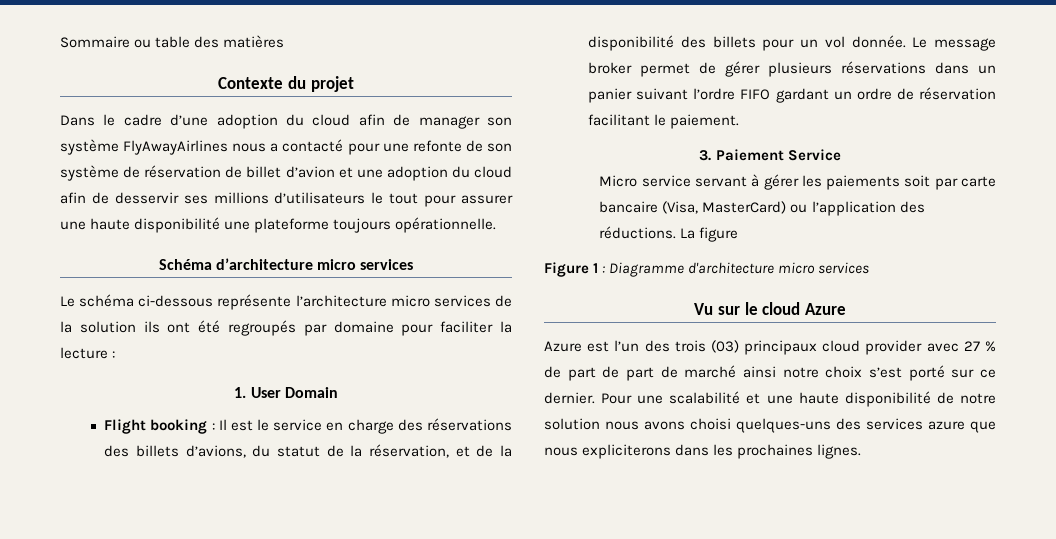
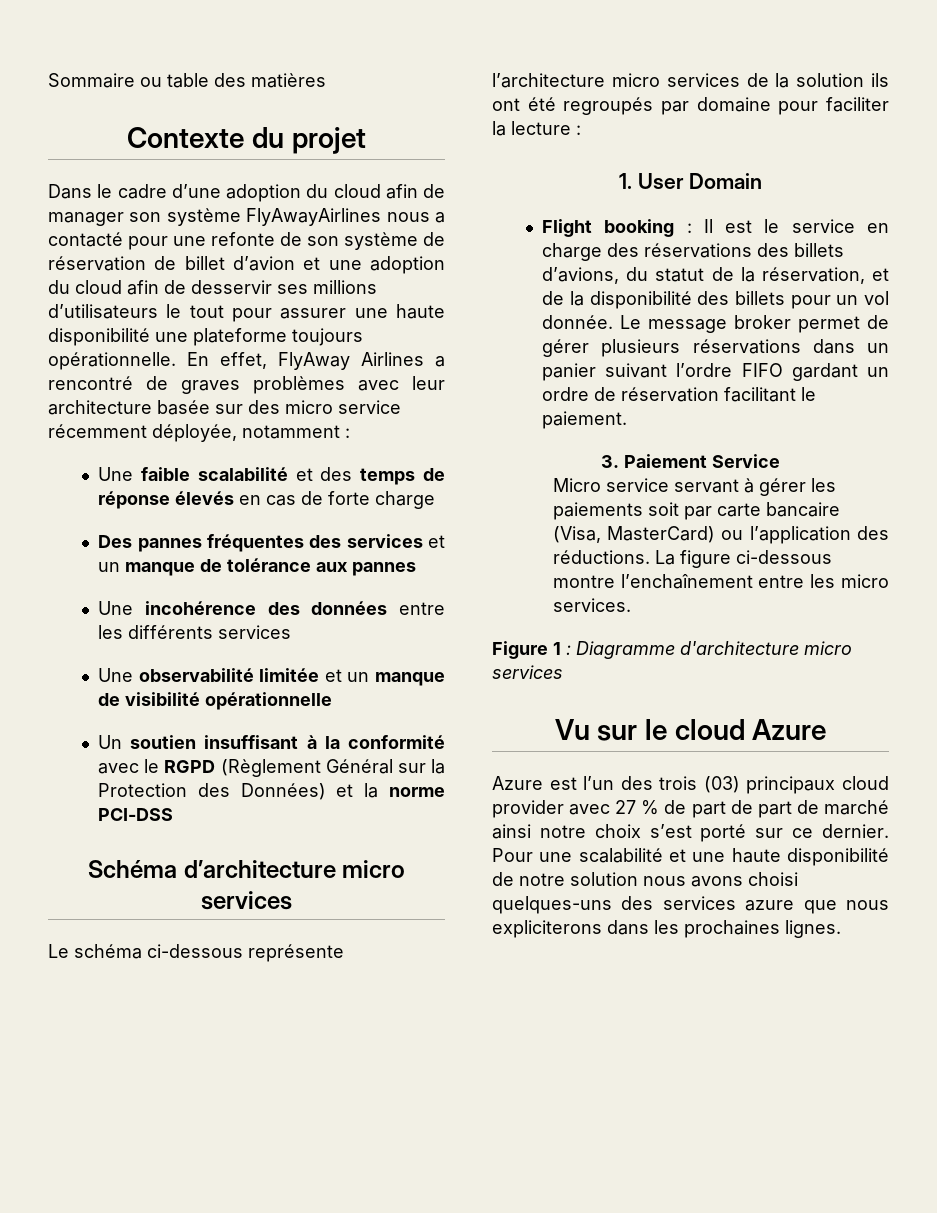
+ En effet, FlyAway Airlines a rencontré de graves problèmes avec leur architecture basée sur des micro service récemment déployée, notamment :
+ Une faible scalabilité et des temps de réponse élevés en cas de forte charge
+ Des pannes fréquentes des services et un manque de tolérance aux pannes
+ Une incohérence des données entre les différents services
+ Une observabilité limitée et un manque de visibilité opérationnelle
+ Un soutien insuffisant à la conformité avec le RGPD (Règlement Général sur la Protection des Données) et la norme PCI-DSS
- La figure
+ La figure ci-dessous montre l’enchaînement entre les micro services.

